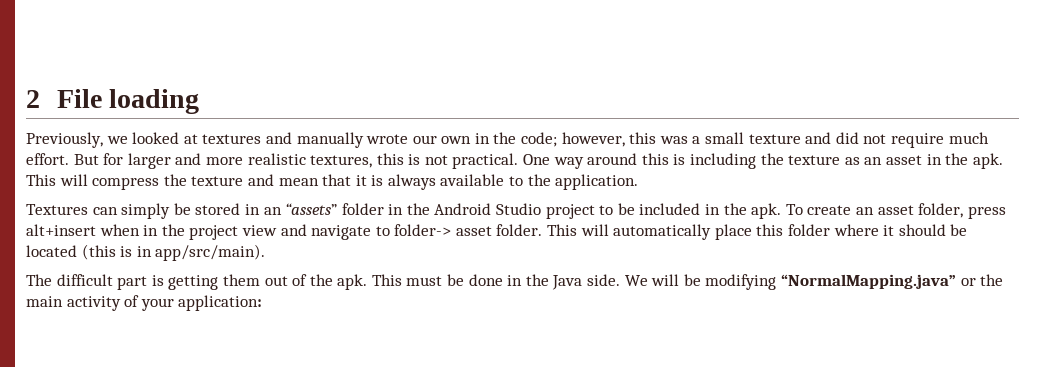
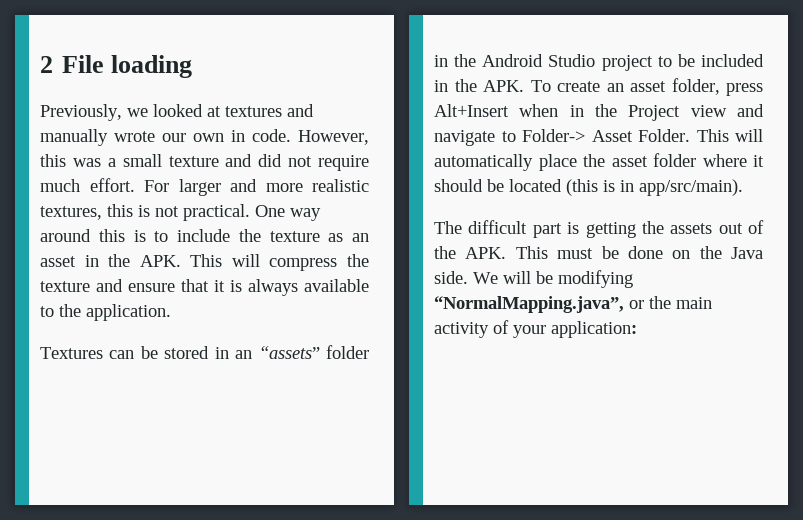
- Previously, we looked at textures and manually wrote our own in the code; however, this was a small texture and did not require much effort.
+ Previously, we looked at textures and manually wrote our own in code. However, this was a small texture and did not require much effort.
- But for larger and more realistic textures, this is not practical.
+ For larger and more realistic textures, this is not practical.
- One way around this is including the texture as an asset in the apk. This will compress the texture and mean that it is always available to the application.
+ One way around this is to include the texture as an asset in the APK. This will compress the texture and ensure that it is always available to the application.
- Textures can simply be stored in an “assets” folder in the Android Studio project to be included in the apk. To create an asset folder, press alt+insert when in the project view and navigate to folder-> asset folder.
+ Textures can be stored in an “assets” folder in the Android Studio project to be included in the APK. To create an asset folder, press Alt+Insert when in the Project view and navigate to Folder-> Asset Folder.
- This will automatically place this folder where it should be located (this is in app/src/main).
+ This will automatically place the asset folder where it should be located (this is in app/src/main).
- The difficult part is getting them out of the apk. This must be done in the Java side.
+ The difficult part is getting the assets out of the APK. This must be done on the Java side.
- We will be modifying “NormalMapping.java” or the main activity of your application:
+ We will be modifying “NormalMapping.java”, or the main activity of your application:

